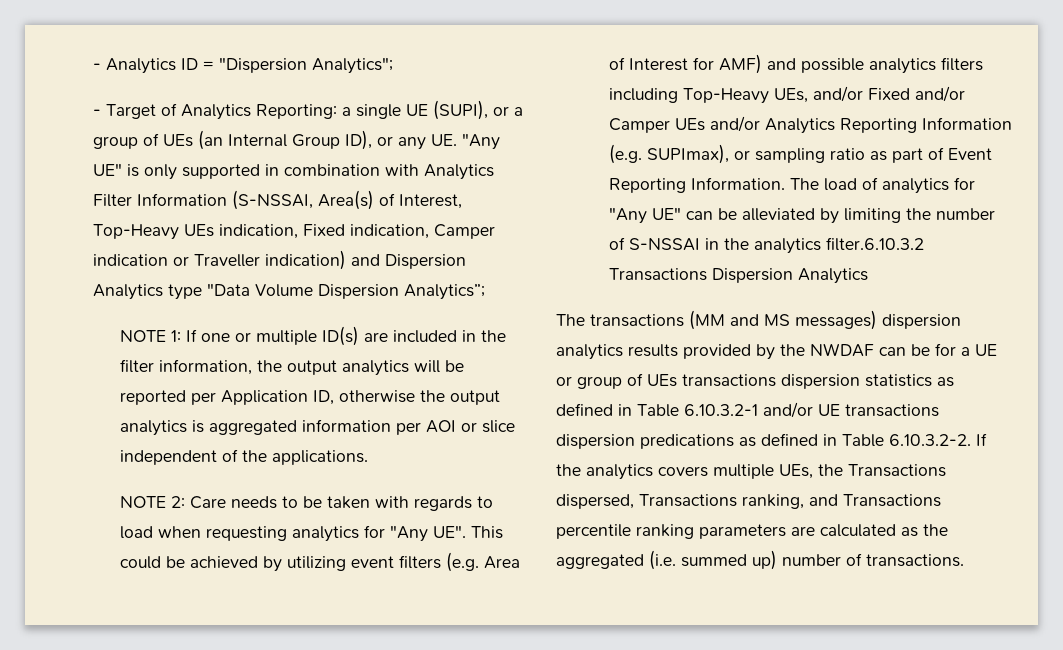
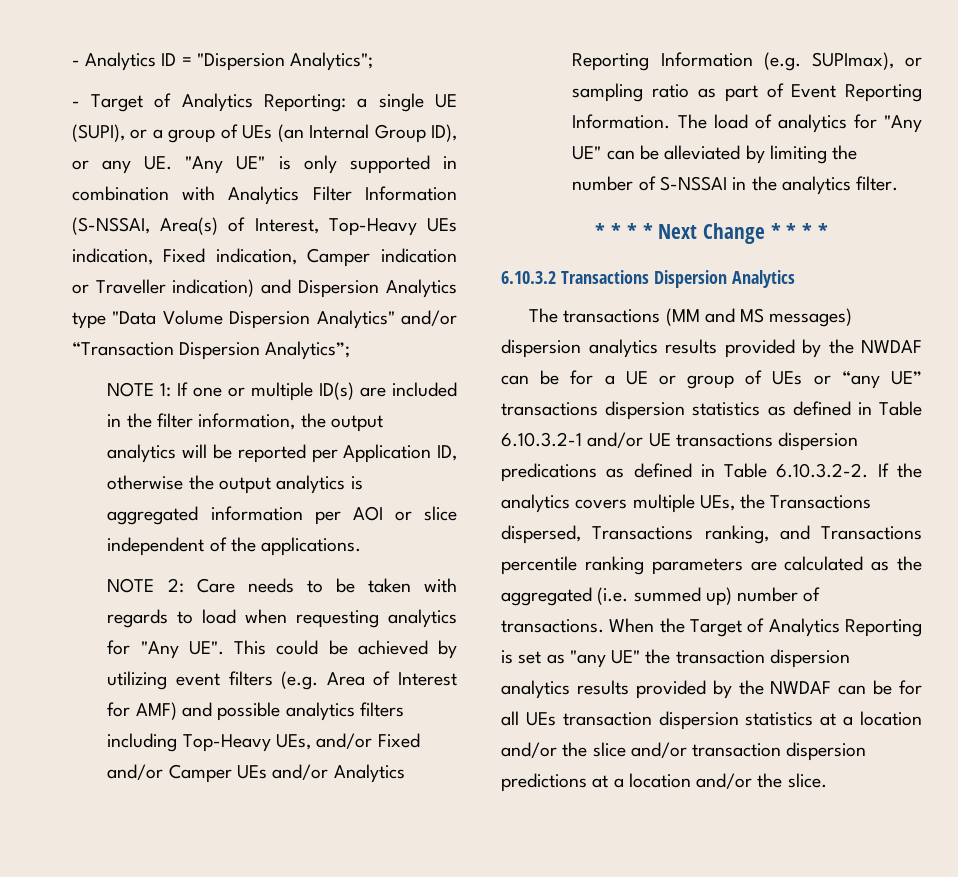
- - Target of Analytics Reporting: a single UE (SUPI), or a group of UEs (an Internal Group ID), or any UE. "Any UE" is only supported in combination with Analytics Filter Information (S-NSSAI, Area(s) of Interest, Top-Heavy UEs indication, Fixed indication, Camper indication or Traveller indication) and Dispersion Analytics type "Data Volume Dispersion Analytics”;
+ - Target of Analytics Reporting: a single UE (SUPI), or a group of UEs (an Internal Group ID), or any UE. "Any UE" is only supported in combination with Analytics Filter Information (S-NSSAI, Area(s) of Interest, Top-Heavy UEs indication, Fixed indication, Camper indication or Traveller indication) and Dispersion Analytics type "Data Volume Dispersion Analytics" and/or “Transaction Dispersion Analytics”;
- The load of analytics for "Any UE" can be alleviated by limiting the number of S-NSSAI in the analytics filter.6.10.3.2 Transactions Dispersion Analytics
+ The load of analytics for "Any UE" can be alleviated by limiting the number of S-NSSAI in the analytics filter.
+ * * * * Next Change * * * *
+ 6.10.3.2 Transactions Dispersion Analytics
- The transactions (MM and MS messages) dispersion analytics results provided by the NWDAF can be for a UE or group of UEs transactions dispersion statistics as defined in Table 6.10.3.2-1 and/or UE transactions dispersion predications as defined in Table 6.10.3.2-2. If the analytics covers multiple UEs, the Transactions dispersed, Transactions ranking, and Transactions percentile ranking parameters are calculated as the aggregated (i.e. summed up) number of transactions.
+ The transactions (MM and MS messages) dispersion analytics results provided by the NWDAF can be for a UE or group of UEs or “any UE” transactions dispersion statistics as defined in Table 6.10.3.2-1 and/or UE transactions dispersion predications as defined in Table 6.10.3.2-2. If the analytics covers multiple UEs, the Transactions dispersed, Transactions ranking, and Transactions percentile ranking parameters are calculated as the aggregated (i.e. summed up) number of transactions.
+ When the Target of Analytics Reporting is set as "any UE" the transaction dispersion analytics results provided by the NWDAF can be for all UEs transaction dispersion statistics at a location and/or the slice and/or transaction dispersion predictions at a location and/or the slice.

